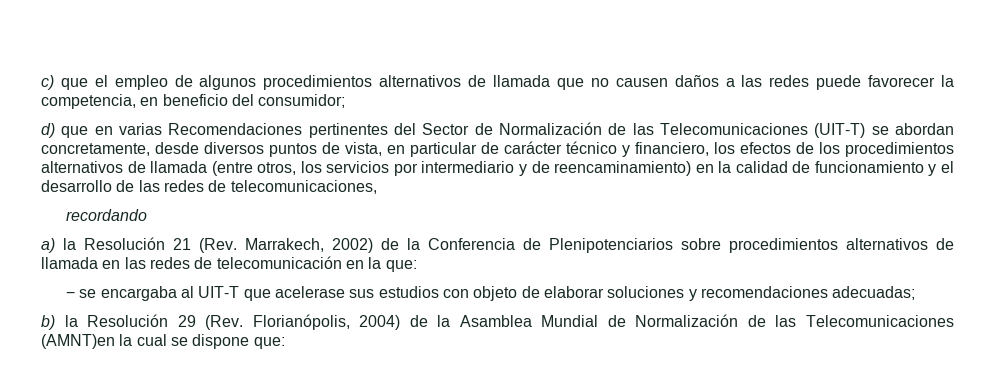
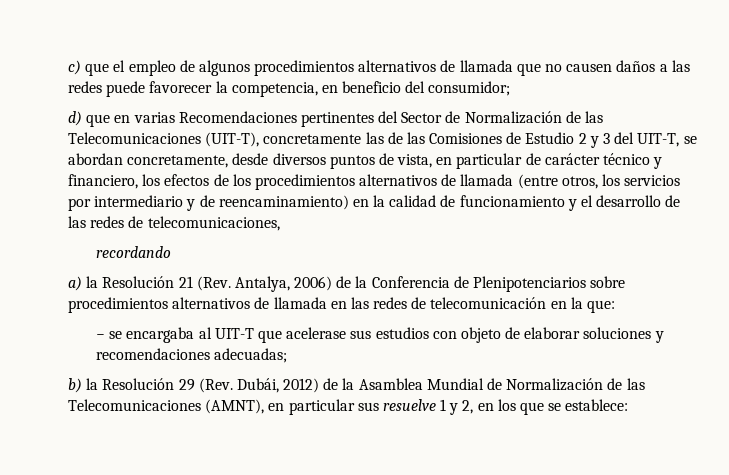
- d) que en varias Recomendaciones pertinentes del Sector de Normalización de las Telecomunicaciones (UIT-T) se abordan concretamente, desde diversos puntos de vista, en particular de carácter técnico y financiero, los efectos de los procedimientos alternativos de llamada (entre otros, los servicios por intermediario y de reencaminamiento) en la calidad de funcionamiento y el desarrollo de las redes de telecomunicaciones,
+ d) que en varias Recomendaciones pertinentes del Sector de Normalización de las Telecomunicaciones (UIT-T), concretamente las de las Comisiones de Estudio 2 y 3 del UIT-T, se abordan concretamente, desde diversos puntos de vista, en particular de carácter técnico y financiero, los efectos de los procedimientos alternativos de llamada (entre otros, los servicios por intermediario y de reencaminamiento) en la calidad de funcionamiento y el desarrollo de las redes de telecomunicaciones,
- a) la Resolución 21 (Rev. Marrakech, 2002) de la Conferencia de Plenipotenciarios sobre procedimientos alternativos de llamada en las redes de telecomunicación en la que:
+ a) la Resolución 21 (Rev. Antalya, 2006) de la Conferencia de Plenipotenciarios sobre procedimientos alternativos de llamada en las redes de telecomunicación en la que:
- b) la Resolución 29 (Rev. Florianópolis, 2004) de la Asamblea Mundial de Normalización de las Telecomunicaciones (AMNT)en la cual se dispone que:
+ b) la Resolución 29 (Rev. Dubái, 2012) de la Asamblea Mundial de Normalización de las Telecomunicaciones (AMNT), en particular sus resuelve 1 y 2, en los que se establece:

